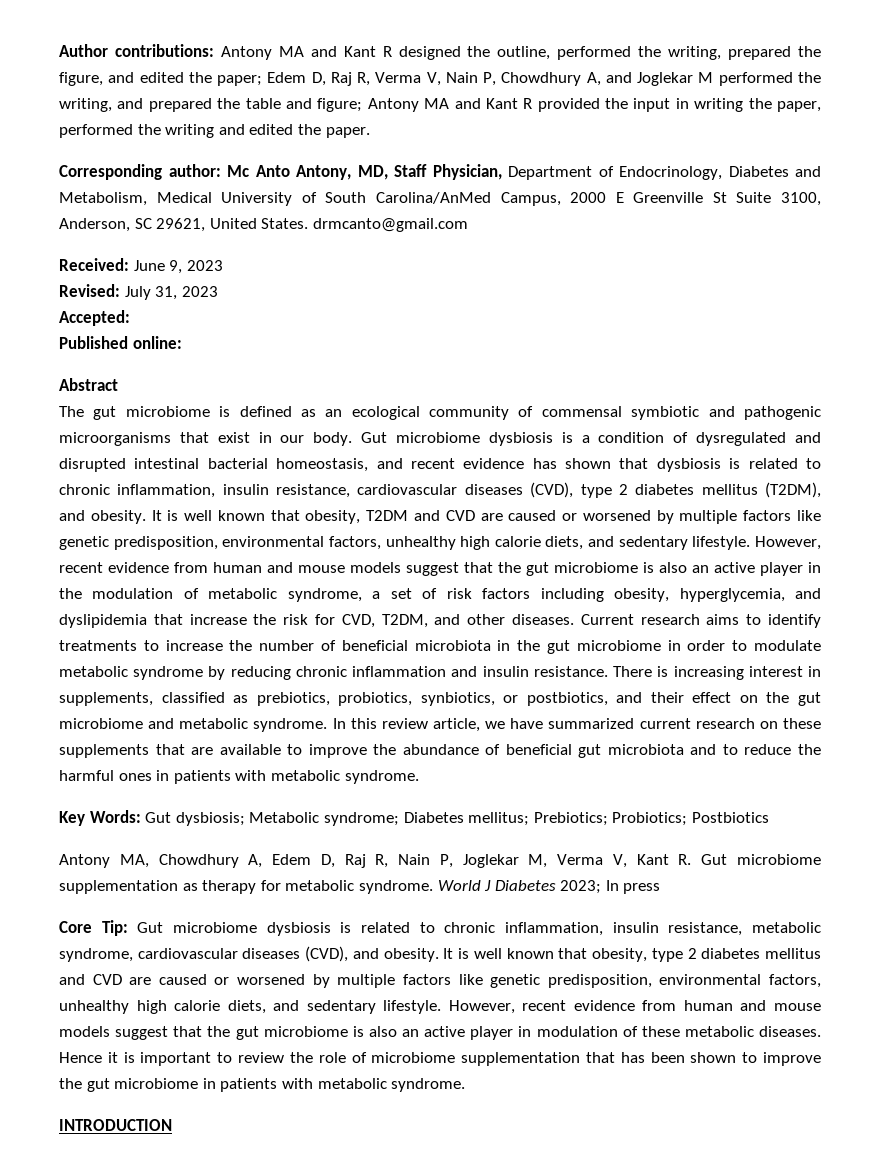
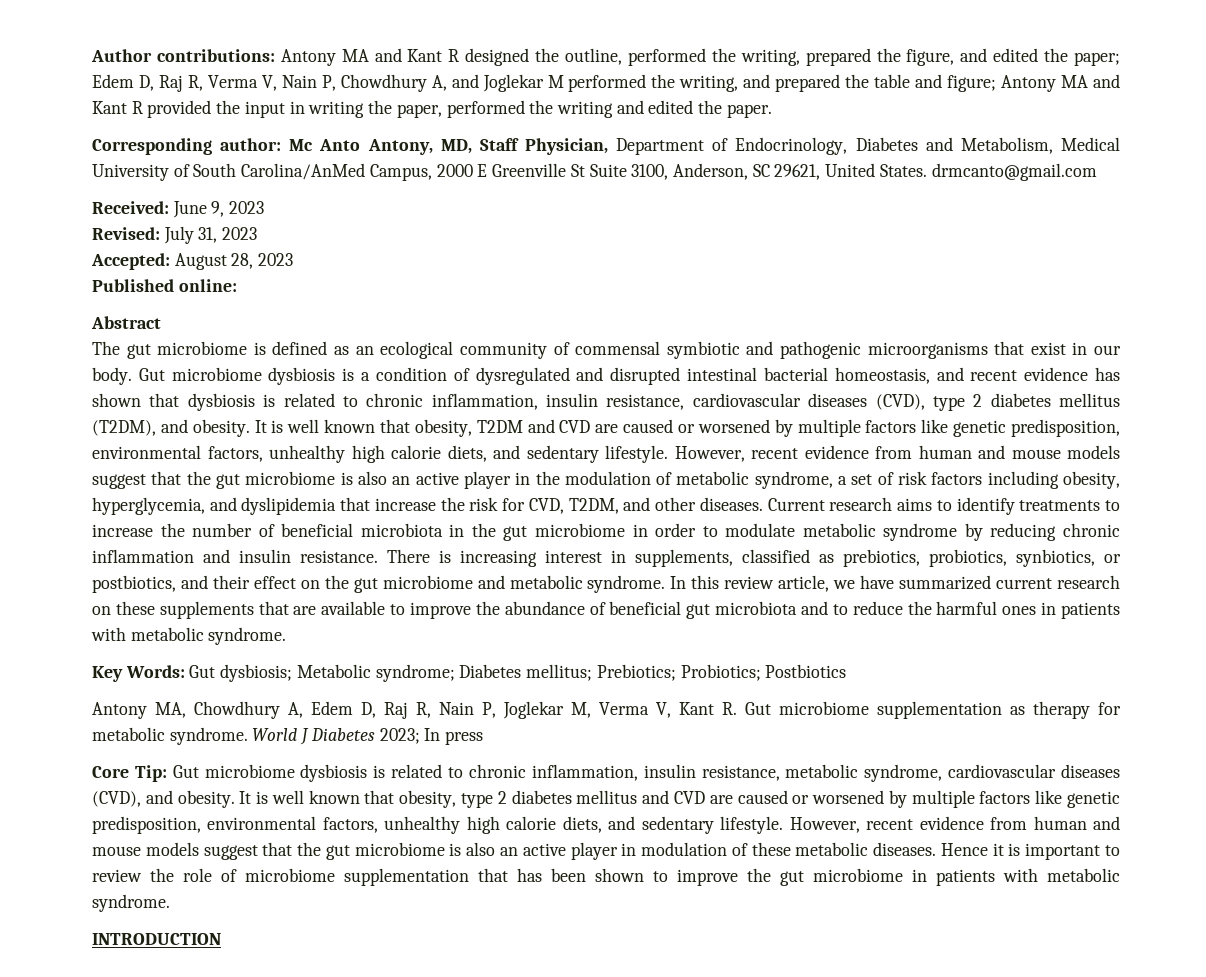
- Accepted:
+ Accepted: August 28, 2023

